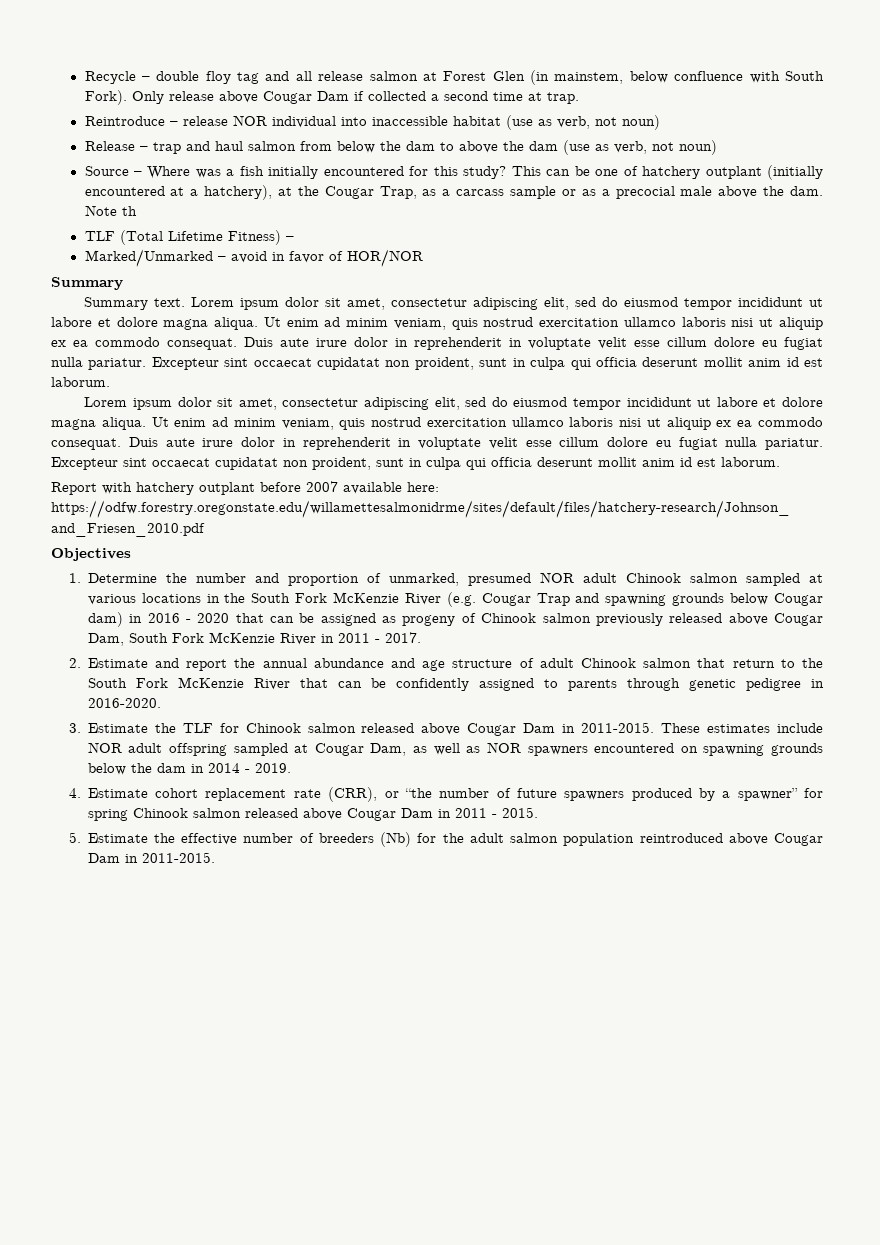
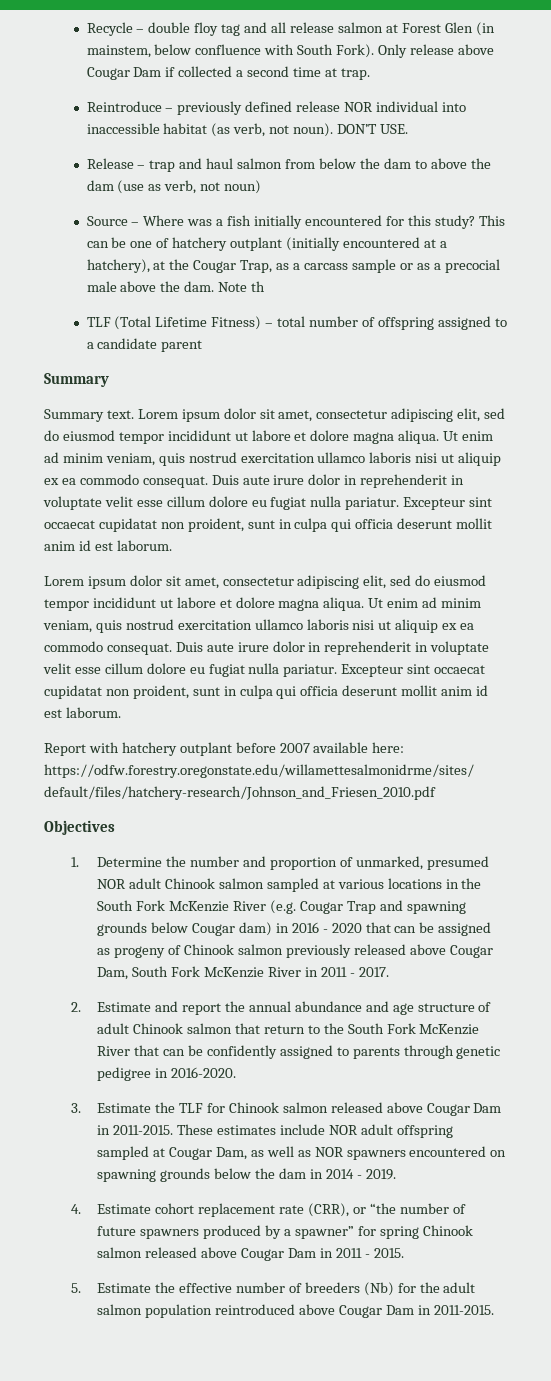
- Reintroduce – release NOR individual into inaccessible habitat (use as verb, not noun)
+ Reintroduce – previously defined release NOR individual into inaccessible habitat (as verb, not noun). DON’T USE.
- TLF (Total Lifetime Fitness) –
- Marked/Unmarked – avoid in favor of HOR/NOR
+ TLF (Total Lifetime Fitness) – total number of offspring assigned to a candidate parent

